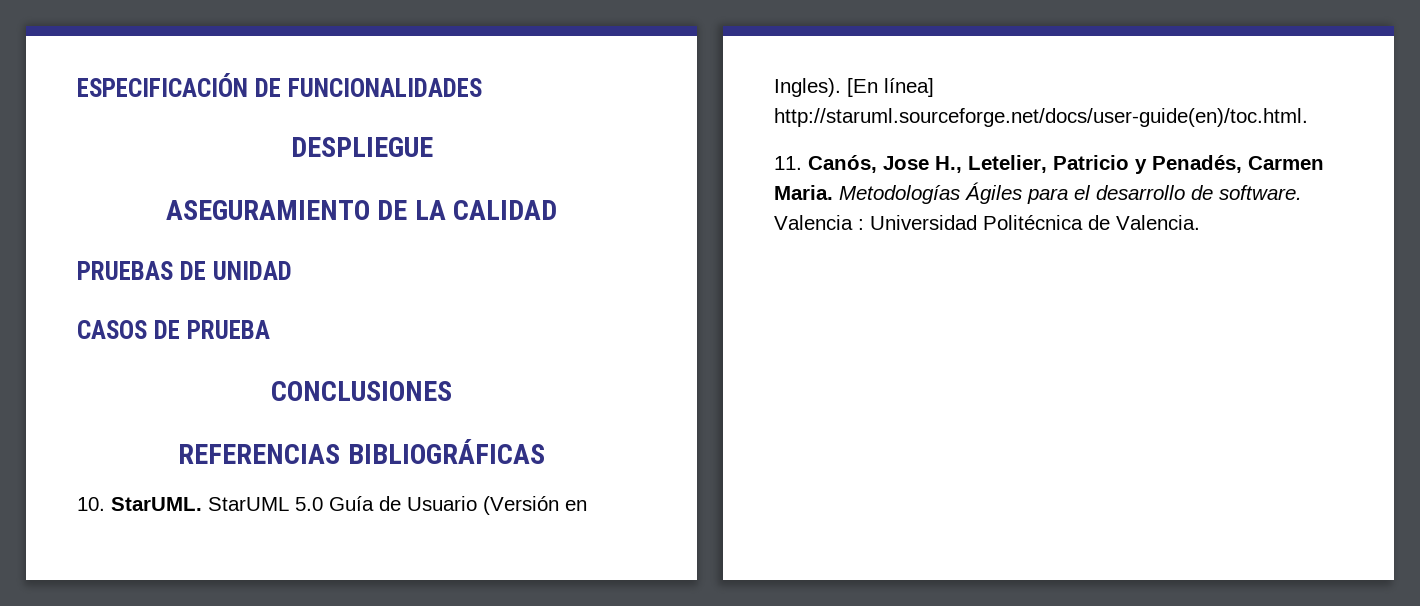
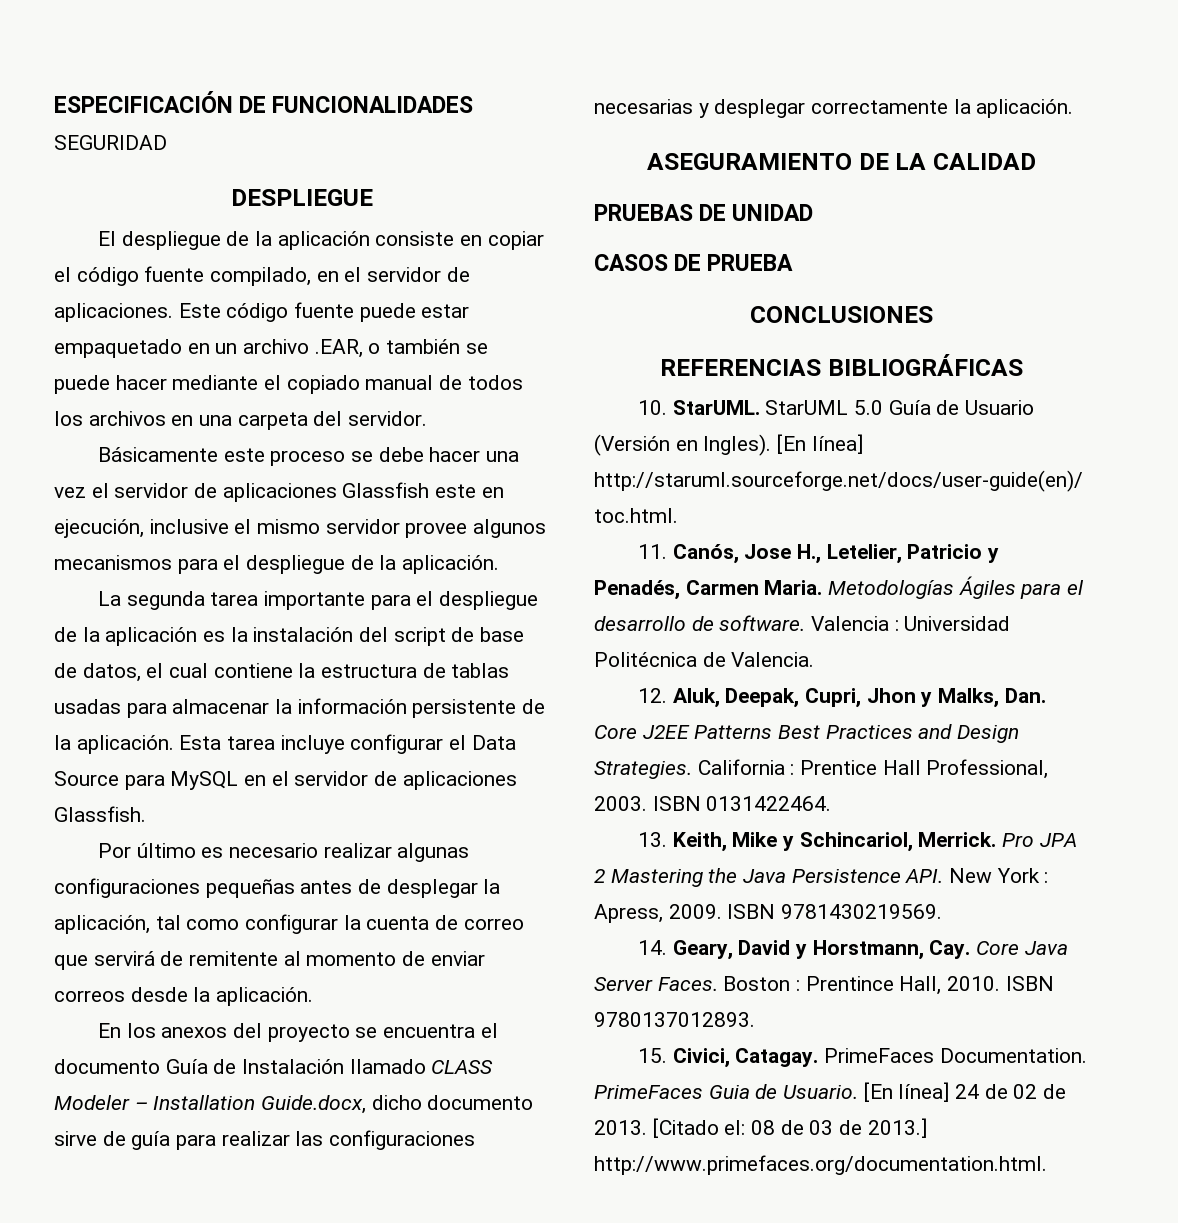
+ SEGURIDAD
+ El despliegue de la aplicación consiste en copiar el código fuente compilado, en el servidor de aplicaciones. Este código fuente puede estar empaquetado en un archivo .EAR, o también se puede hacer mediante el copiado manual de todos los archivos en una carpeta del servidor.
+ Básicamente este proceso se debe hacer una vez el servidor de aplicaciones Glassfish este en ejecución, inclusive el mismo servidor provee algunos mecanismos para el despliegue de la aplicación.
+ La segunda tarea importante para el despliegue de la aplicación es la instalación del script de base de datos, el cual contiene la estructura de tablas usadas para almacenar la información persistente de la aplicación. Esta tarea incluye configurar el Data Source para MySQL en el servidor de aplicaciones Glassfish.
+ Por último es necesario realizar algunas configuraciones pequeñas antes de desplegar la aplicación, tal como configurar la cuenta de correo que servirá de remitente al momento de enviar correos desde la aplicación.
+ En los anexos del proyecto se encuentra el documento Guía de Instalación llamado CLASS Modeler – Installation Guide.docx, dicho documento sirve de guía para realizar las configuraciones necesarias y desplegar correctamente la aplicación.
+ 12. Aluk, Deepak, Cupri, Jhon y Malks, Dan. Core J2EE Patterns Best Practices and Design Strategies. California : Prentice Hall Professional, 2003. ISBN 0131422464.
+ 13. Keith, Mike y Schincariol, Merrick. Pro JPA 2 Mastering the Java Persistence API. New York : Apress, 2009. ISBN 9781430219569.
+ 14. Geary, David y Horstmann, Cay. Core Java Server Faces. Boston : Prentince Hall, 2010. ISBN 9780137012893.
+ 15. Civici, Catagay. PrimeFaces Documentation. PrimeFaces Guia de Usuario. [En línea] 24 de 02 de 2013. [Citado el: 08 de 03 de 2013.] http://www.primefaces.org/documentation.html.

